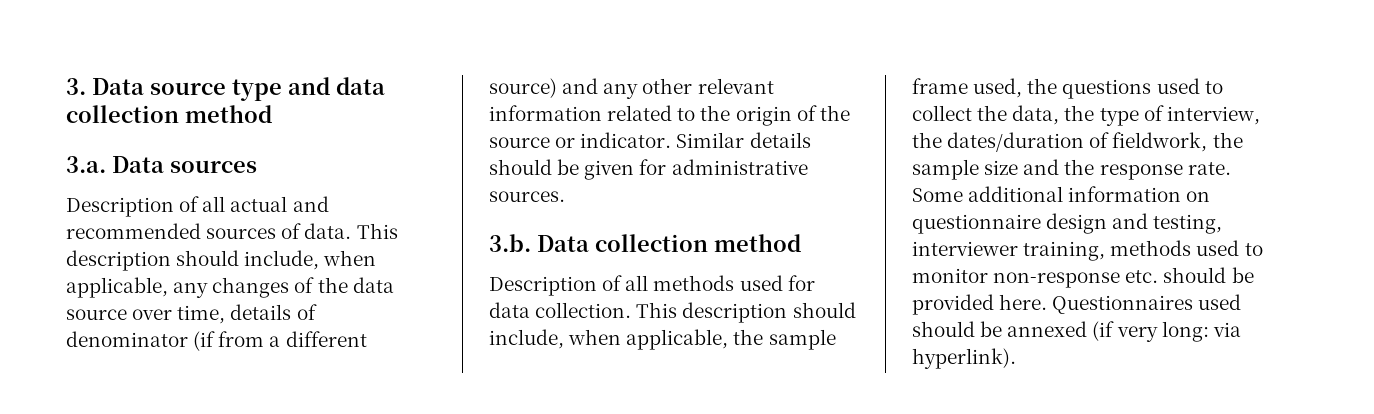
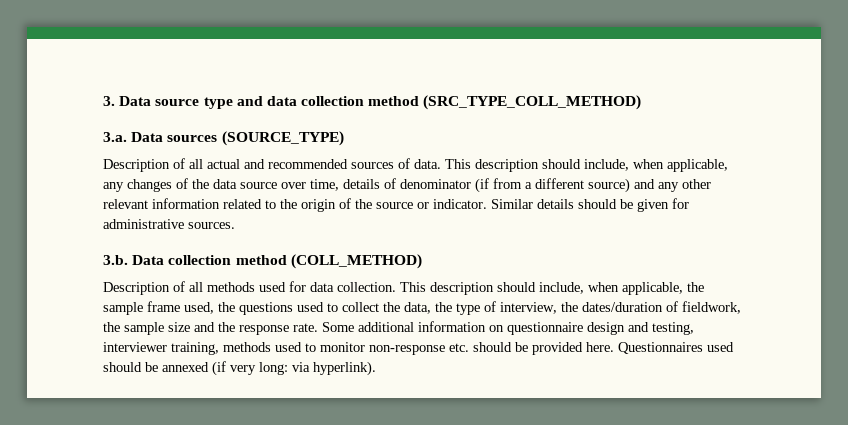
- 3. Data source type and data collection method
+ 3. Data source type and data collection method (SRC_TYPE_COLL_METHOD)
- 3.a. Data sources
+ 3.a. Data sources (SOURCE_TYPE)
- 3.b. Data collection method
+ 3.b. Data collection method (COLL_METHOD)

